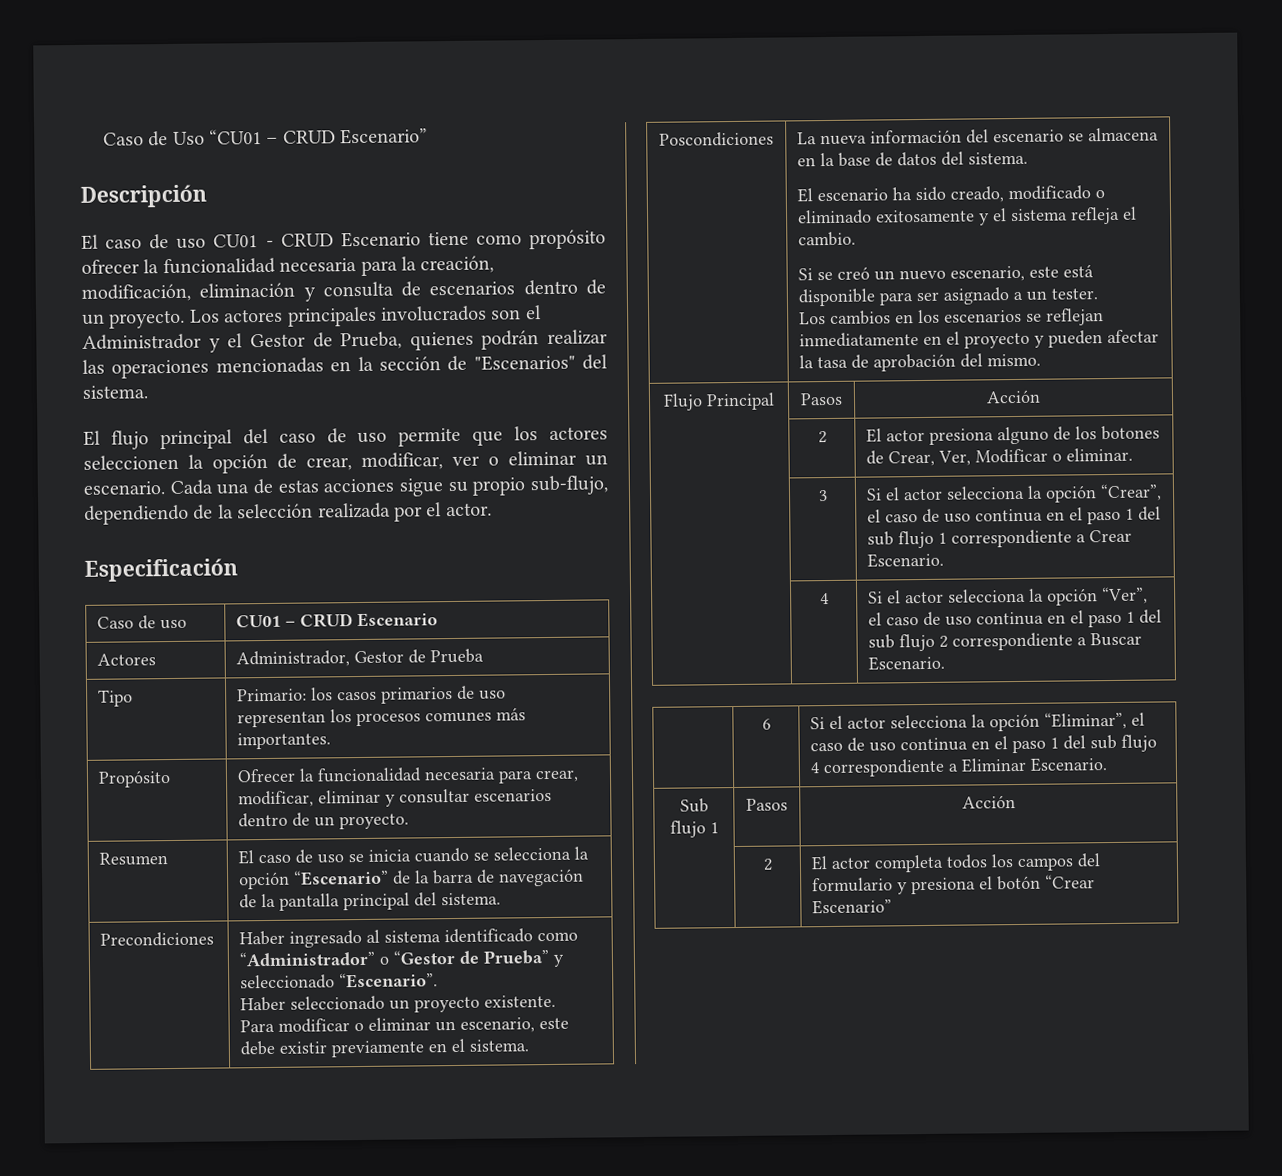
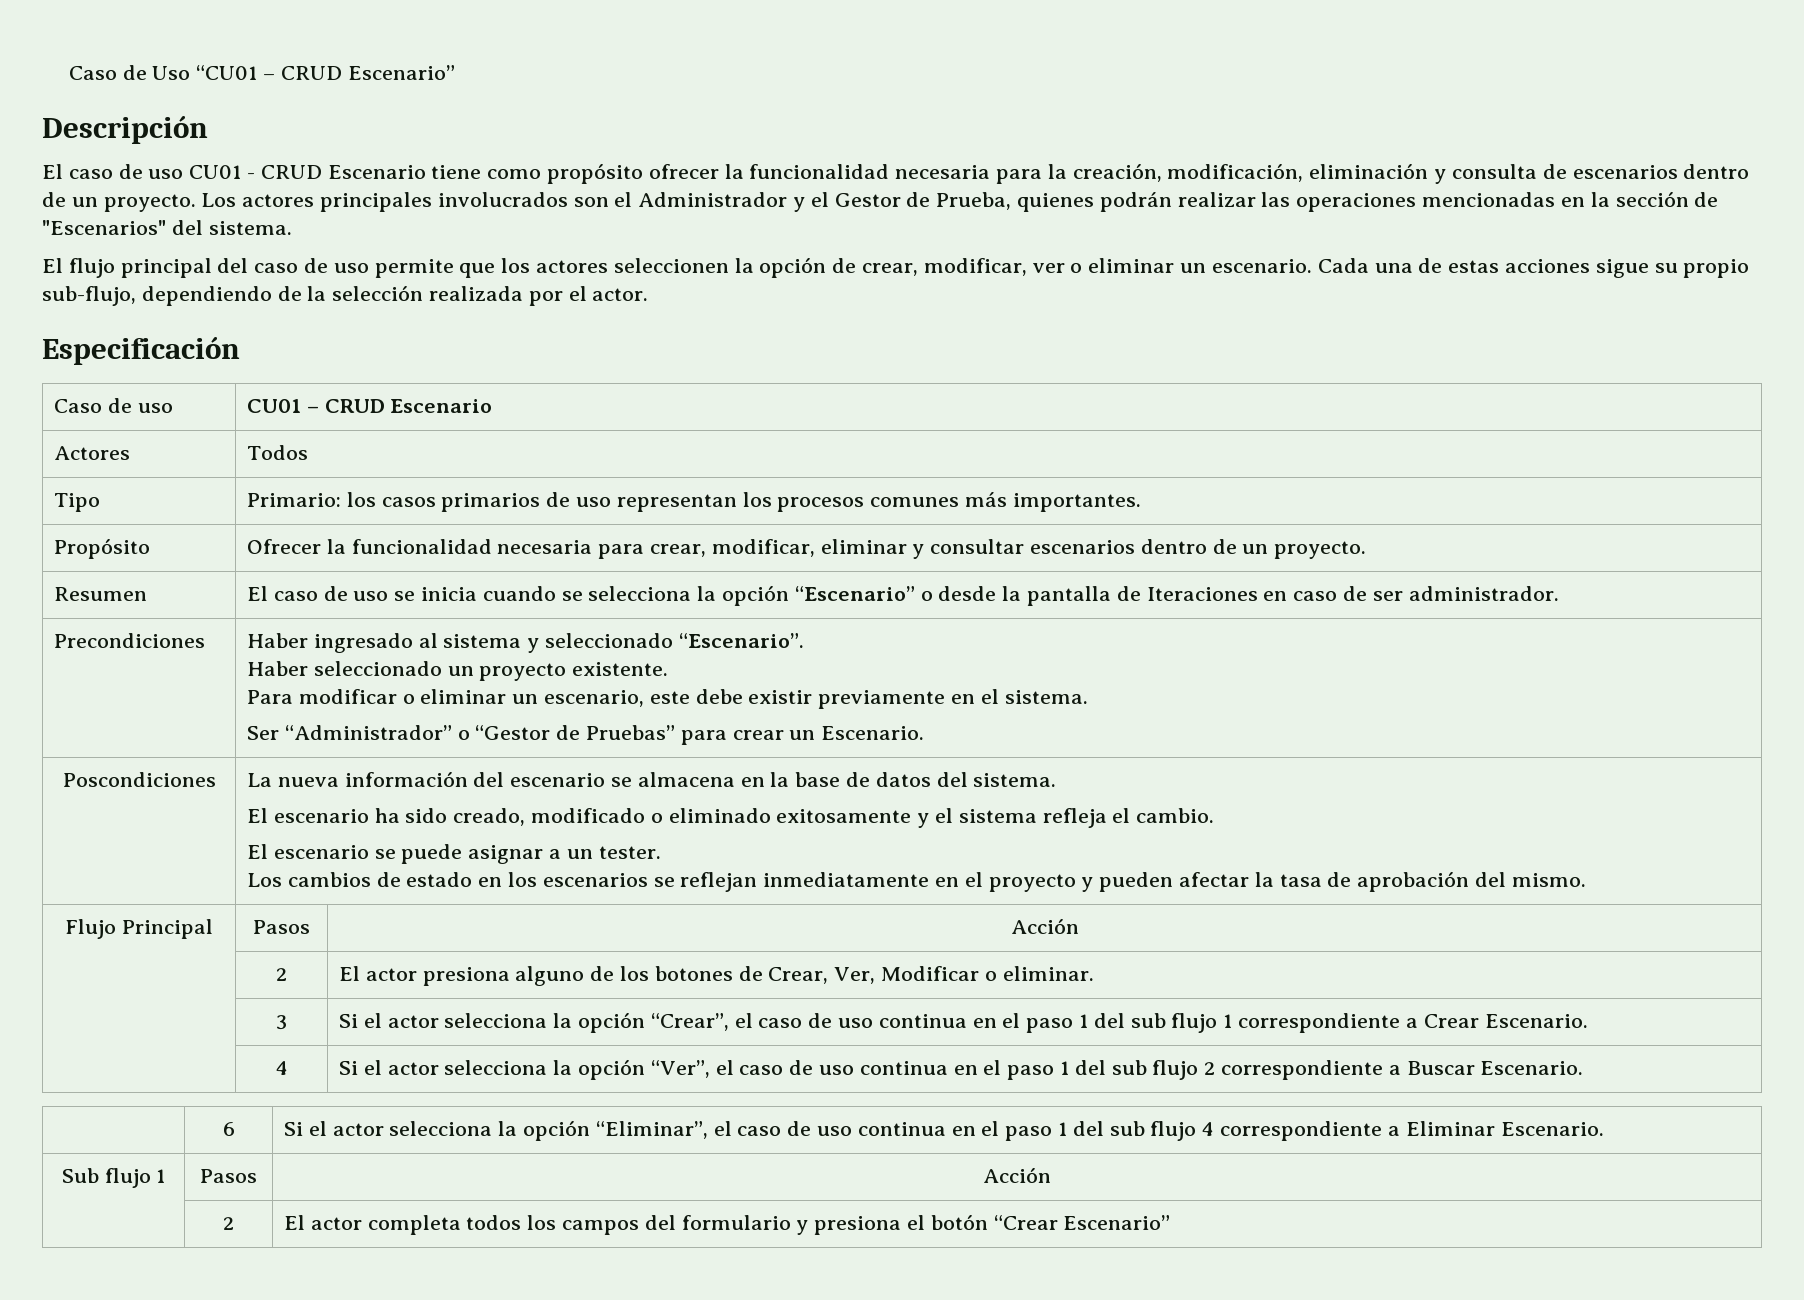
- Actores | Administrador, Gestor de Prueba
+ Actores | Todos
- Resumen | El caso de uso se inicia cuando se selecciona la opción “Escenario” de la barra de navegación de la pantalla principal del sistema.
+ Resumen | El caso de uso se inicia cuando se selecciona la opción “Escenario” o desde la pantalla de Iteraciones en caso de ser administrador.
- Precondiciones | Haber ingresado al sistema identificado como “Administrador” o “Gestor de Prueba” y seleccionado “Escenario”.
+ Precondiciones | Haber ingresado al sistema y seleccionado “Escenario”.
  Haber seleccionado un proyecto existente.
  Para modificar o eliminar un escenario, este debe existir previamente en el sistema.
+ Ser “Administrador” o “Gestor de Pruebas” para crear un Escenario.
- Si se creó un nuevo escenario, este está disponible para ser asignado a un tester.
+ El escenario se puede asignar a un tester.
- Los cambios en los escenarios se reflejan inmediatamente en el proyecto y pueden afectar la tasa de aprobación del mismo.
+ Los cambios de estado en los escenarios se reflejan inmediatamente en el proyecto y pueden afectar la tasa de aprobación del mismo.

